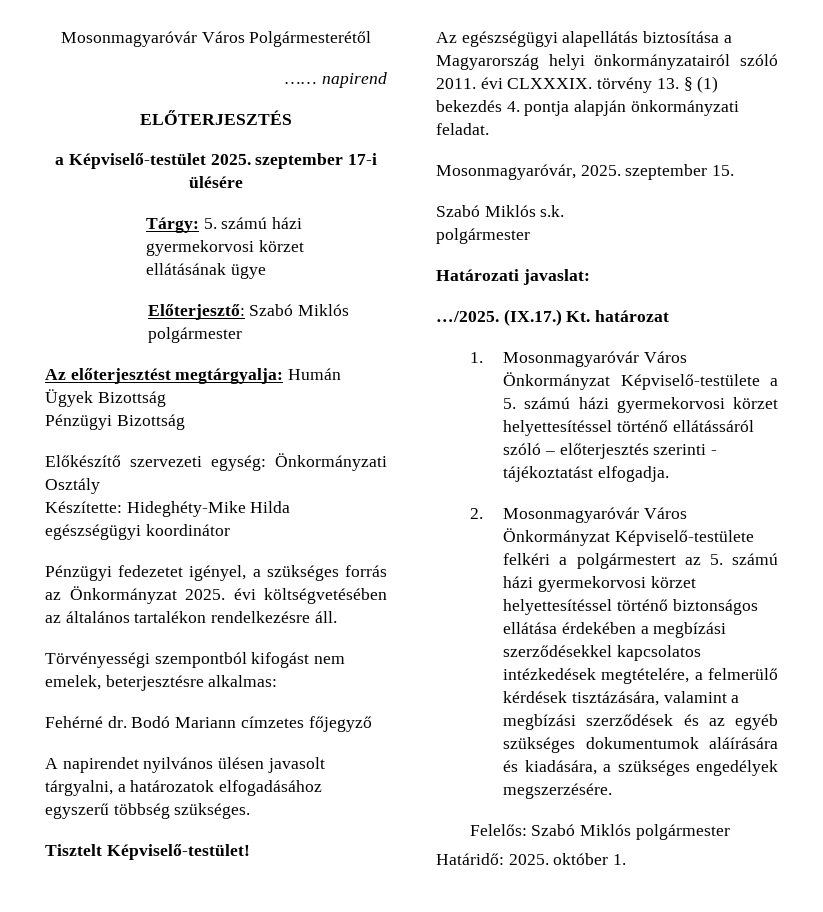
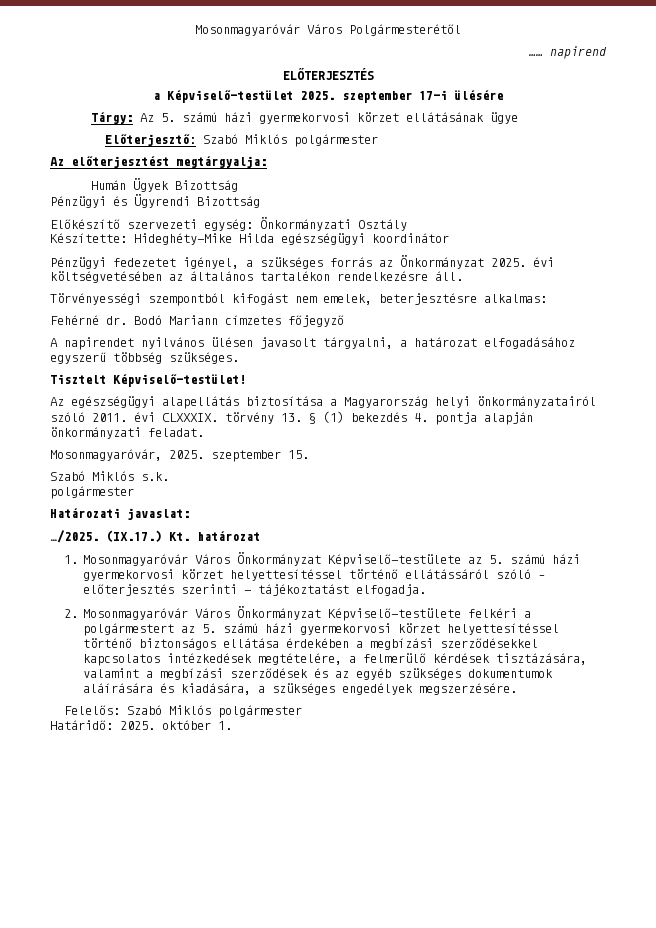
- Tárgy: 5. számú házi gyermekorvosi körzet ellátásának ügye
+ Tárgy: Az 5. számú házi gyermekorvosi körzet ellátásának ügye
- Az előterjesztést megtárgyalja: Humán Ügyek Bizottság
+ Az előterjesztést megtárgyalja:
+ Humán Ügyek Bizottság
- Pénzügyi Bizottság
+ Pénzügyi és Ügyrendi Bizottság
- A napirendet nyilvános ülésen javasolt tárgyalni, a határozatok elfogadásához egyszerű többség szükséges.
+ A napirendet nyilvános ülésen javasolt tárgyalni, a határozat elfogadásához egyszerű többség szükséges.
- 1. Mosonmagyaróvár Város Önkormányzat Képviselő-testülete a 5. számú házi gyermekorvosi körzet helyettesítéssel történő ellátássáról szóló – előterjesztés szerinti - tájékoztatást elfogadja.
+ 1. Mosonmagyaróvár Város Önkormányzat Képviselő-testülete az 5. számú házi gyermekorvosi körzet helyettesítéssel történő ellátássáról szóló – előterjesztés szerinti - tájékoztatást elfogadja.

